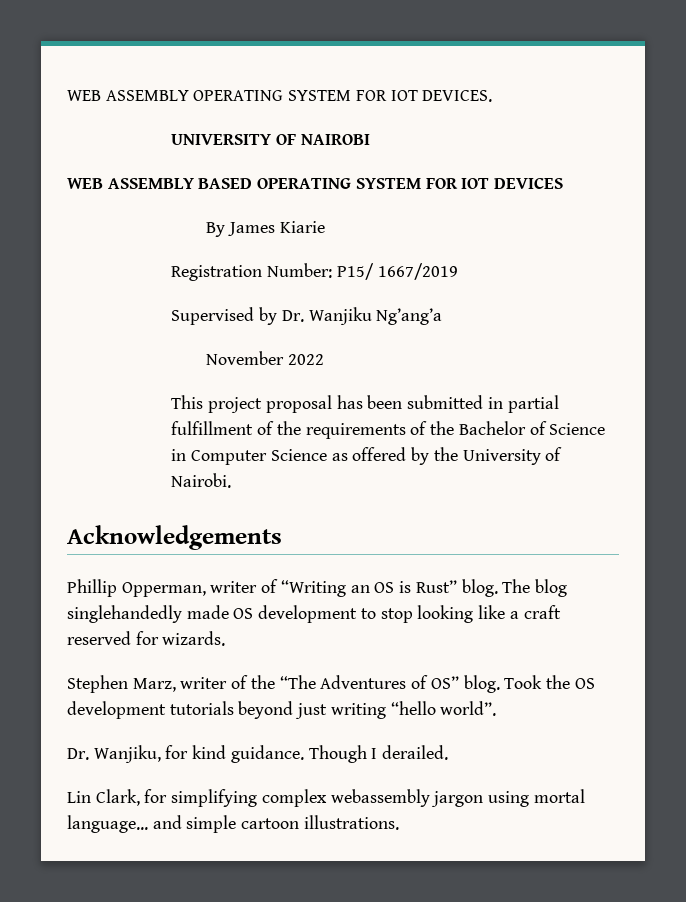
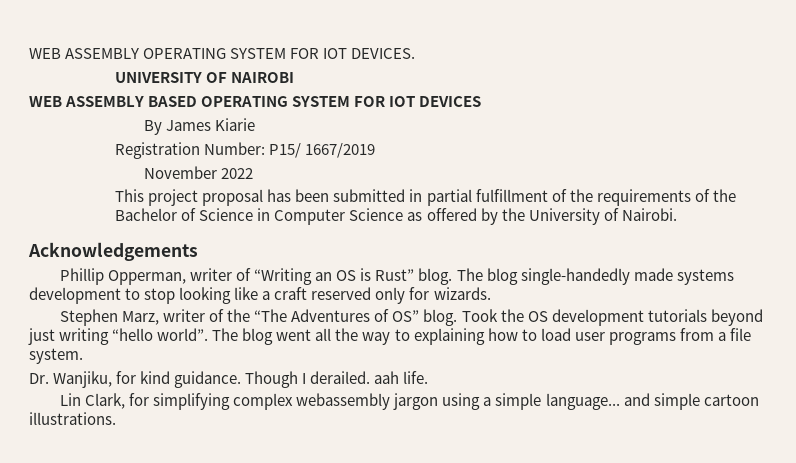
- Supervised by Dr. Wanjiku Ng’ang’a
- The blog singlehandedly made OS development to stop looking like a craft reserved for wizards.
+ The blog single-handedly made systems development to stop looking like a craft reserved only for wizards.
+ The blog went all the way to explaining how to load user programs from a file system.
- Though I derailed.
+ Though I derailed. aah life.
- Lin Clark, for simplifying complex webassembly jargon using mortal language... and simple cartoon illustrations.
+ Lin Clark, for simplifying complex webassembly jargon using a simple language... and simple cartoon illustrations.

